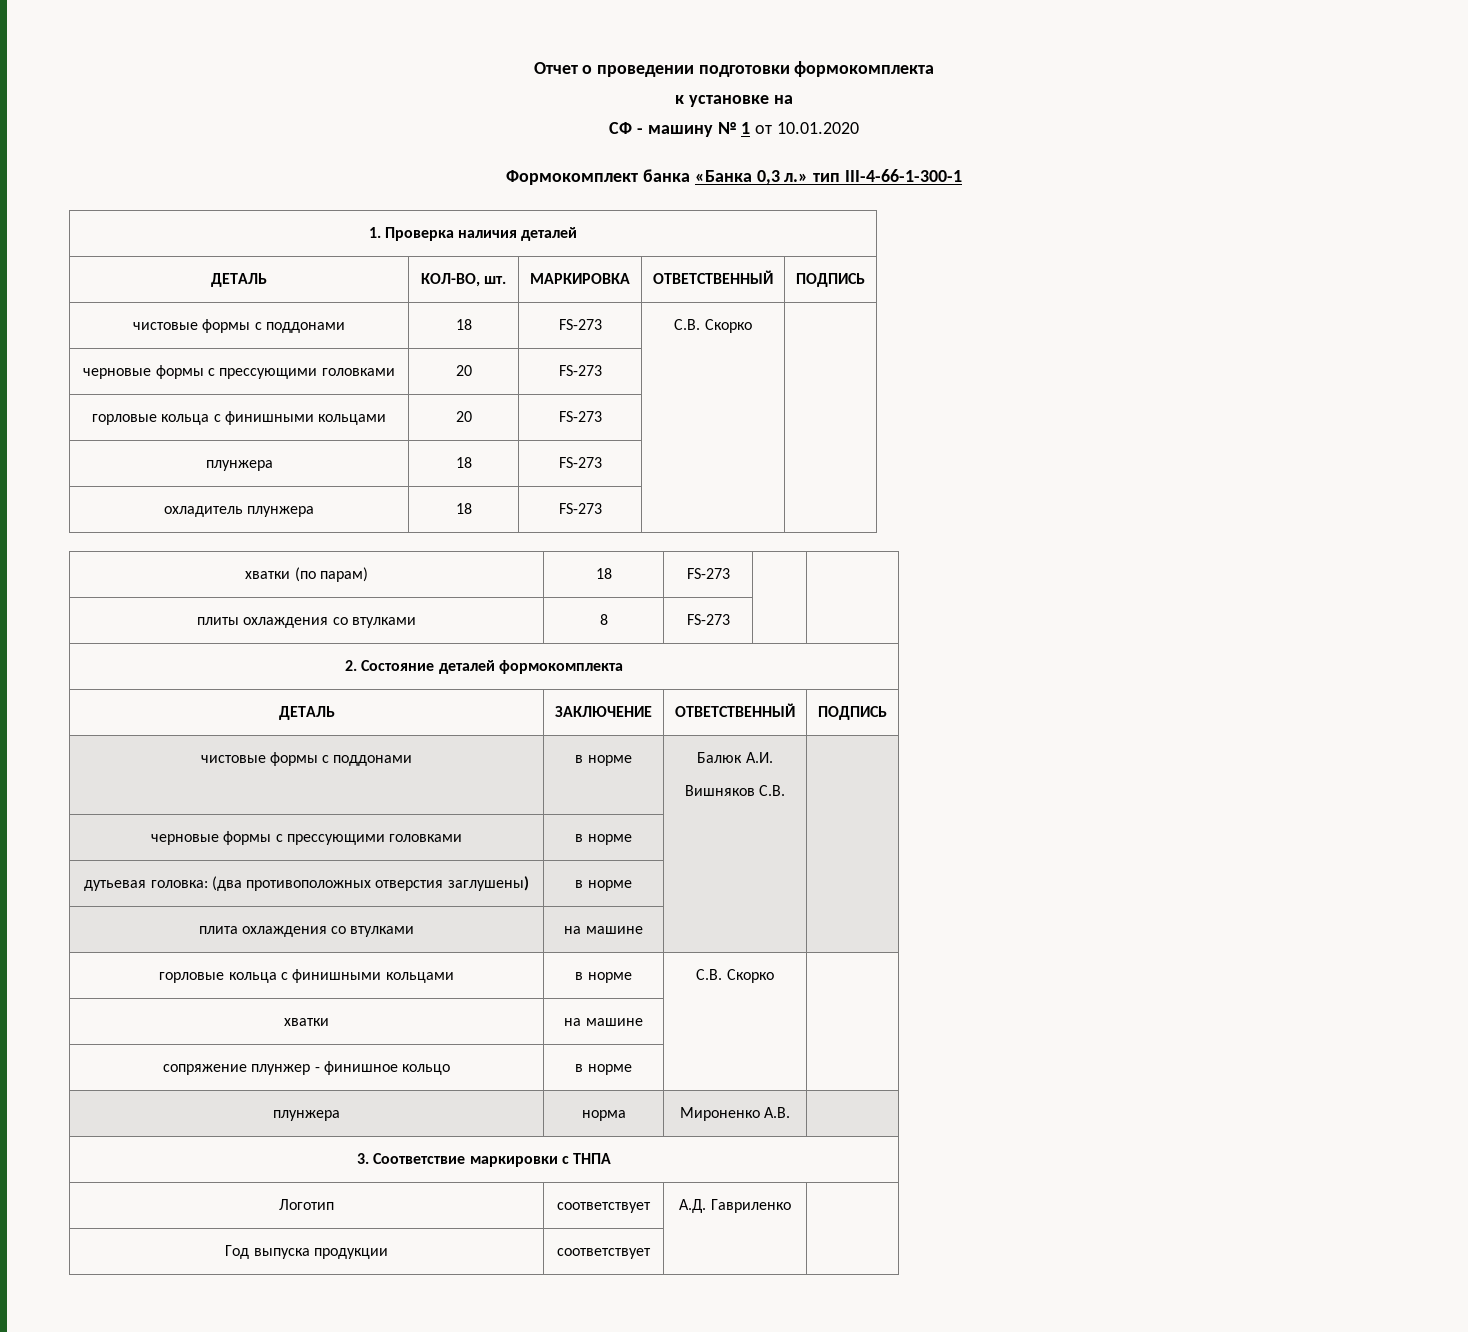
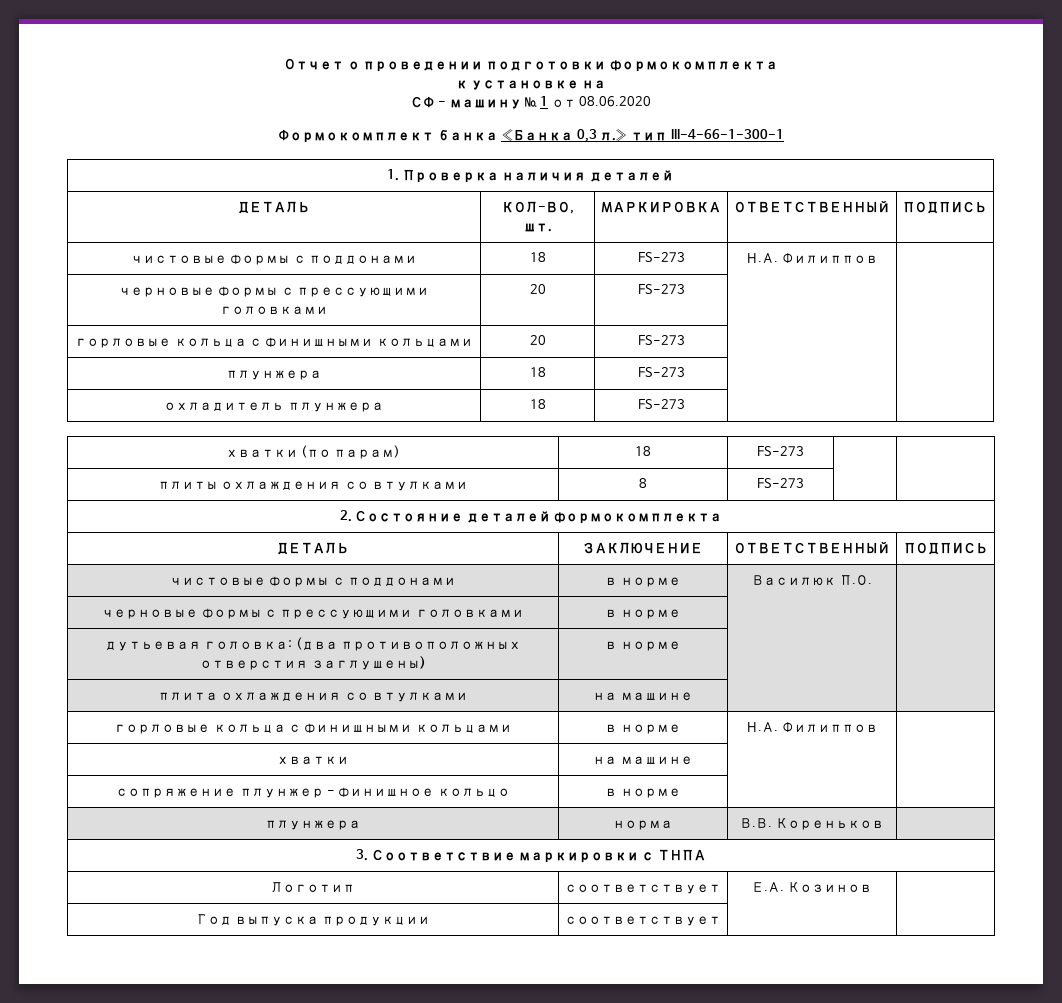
- СФ - машину № 1 от 10.01.2020
+ СФ - машину № 1 от 08.06.2020
- чистовые формы с поддонами | 18 | FS-273 | С.В. Скорко |
+ чистовые формы с поддонами | 18 | FS-273 | Н.А. Филиппов |
- чистовые формы с поддонами | в норме | Балюк А.И.
- Вишняков С.В. |
+ чистовые формы с поддонами | в норме | Василюк П.О. |
- горловые кольца с финишными кольцами | в норме | С.В. Скорко |
+ горловые кольца с финишными кольцами | в норме | Н.А. Филиппов |
- плунжера | норма | Мироненко А.В. |
+ плунжера | норма | В.В. Кореньков |
- Логотип | соответствует | А.Д. Гавриленко |
+ Логотип | соответствует | Е.А. Козинов |

